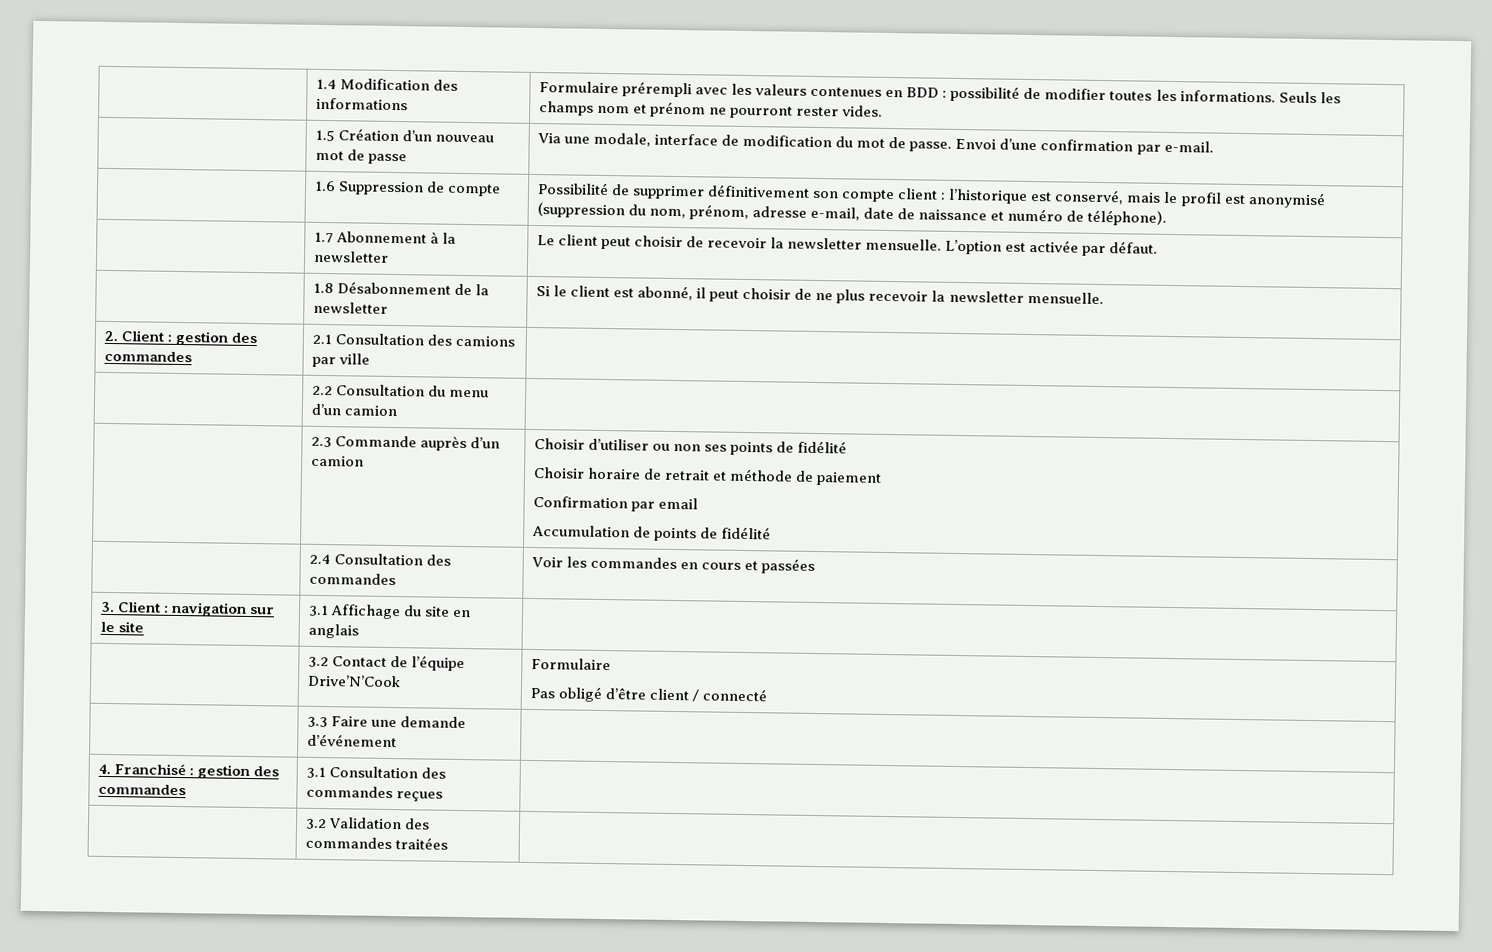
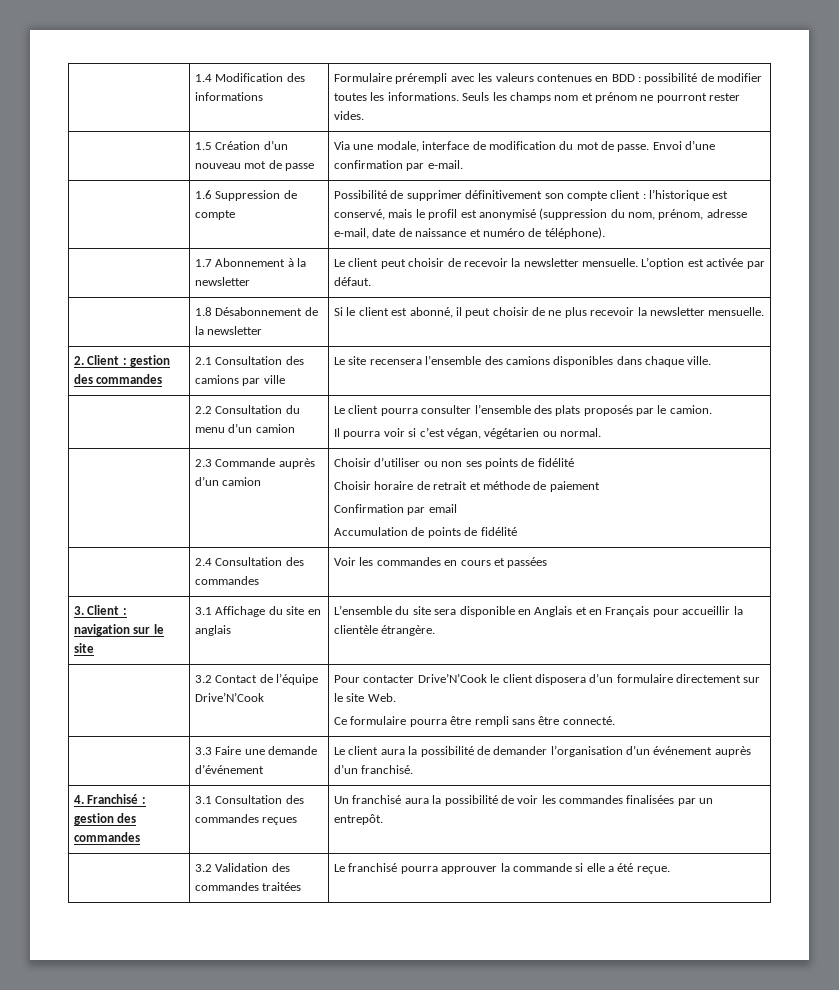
- 2. Client : gestion des commandes | 2.1 Consultation des camions par ville |
+ 2. Client : gestion des commandes | 2.1 Consultation des camions par ville | Le site recensera l’ensemble des camions disponibles dans chaque ville.
- | 2.2 Consultation du menu d’un camion |
+ | 2.2 Consultation du menu d’un camion | Le client pourra consulter l’ensemble des plats proposés par le camion.
+ Il pourra voir si c’est végan, végétarien ou normal.
- 3. Client : navigation sur le site | 3.1 Affichage du site en anglais |
+ 3. Client : navigation sur le site | 3.1 Affichage du site en anglais | L’ensemble du site sera disponible en Anglais et en Français pour accueillir la clientèle étrangère.
- | 3.2 Contact de l’équipe Drive’N’Cook | Formulaire
- Pas obligé d’être client / connecté
+ | 3.2 Contact de l’équipe Drive’N’Cook | Pour contacter Drive’N’Cook le client disposera d’un formulaire directement sur le site Web.
+ Ce formulaire pourra être rempli sans être connecté.
- | 3.3 Faire une demande d’événement |
+ | 3.3 Faire une demande d’événement | Le client aura la possibilité de demander l’organisation d’un événement auprès d’un franchisé.
- 4. Franchisé : gestion des commandes | 3.1 Consultation des commandes reçues |
+ 4. Franchisé : gestion des commandes | 3.1 Consultation des commandes reçues | Un franchisé aura la possibilité de voir les commandes finalisées par un entrepôt.
- | 3.2 Validation des commandes traitées |
+ | 3.2 Validation des commandes traitées | Le franchisé pourra approuver la commande si elle a été reçue.

